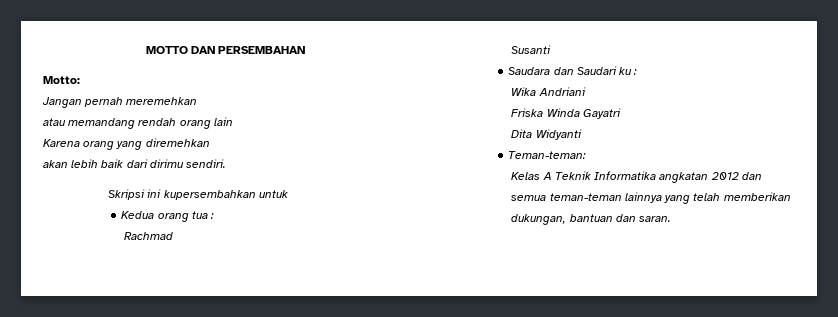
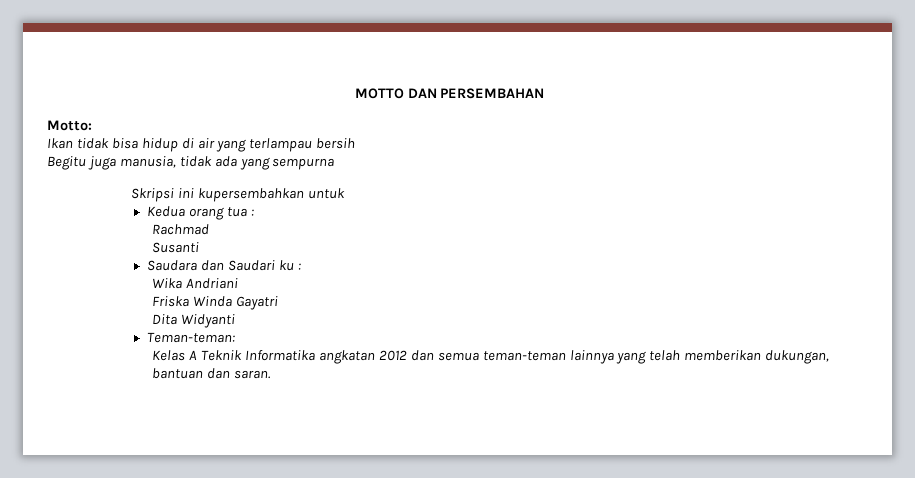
- Jangan pernah meremehkan
- atau memandang rendah orang lain
- Karena orang yang diremehkan
- akan lebih baik dari dirimu sendiri.
+ Ikan tidak bisa hidup di air yang terlampau bersih
+ Begitu juga manusia, tidak ada yang sempurna

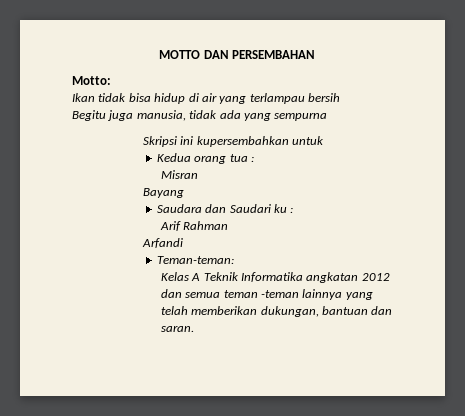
- Rachmad
- Susanti
+ Misran
+ Bayang
- Wika Andriani
- Friska Winda Gayatri
- Dita Widyanti
+ Arif Rahman
+ Arfandi
- Kelas A Teknik Informatika angkatan 2012 dan semua teman-teman lainnya yang telah memberikan dukungan, bantuan dan saran.
+ Kelas A Teknik Informatika angkatan 2012 dan semua teman -teman lainnya yang telah memberikan dukungan, bantuan dan saran.

